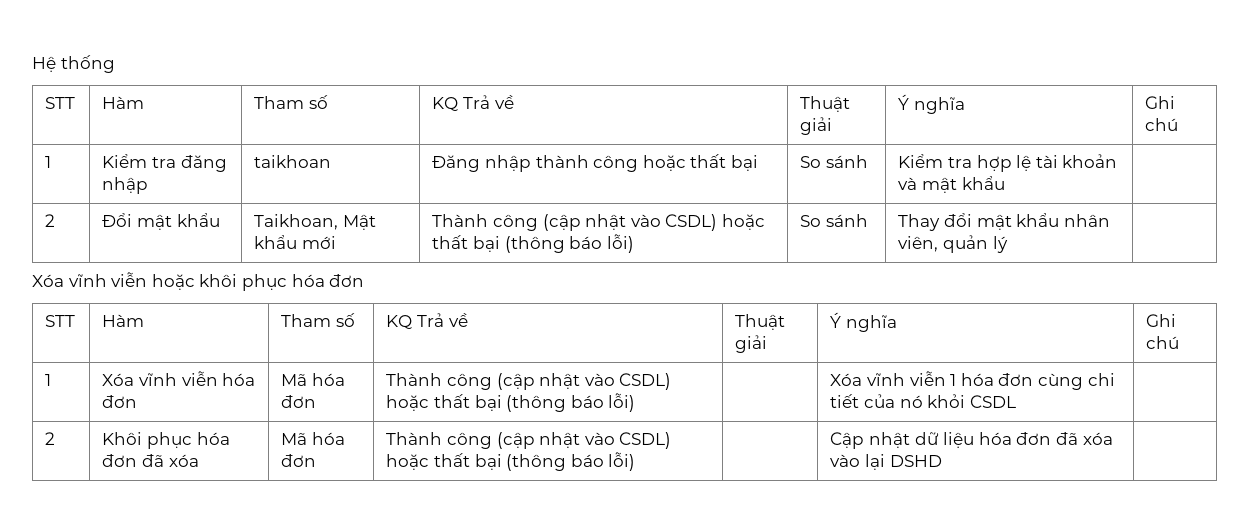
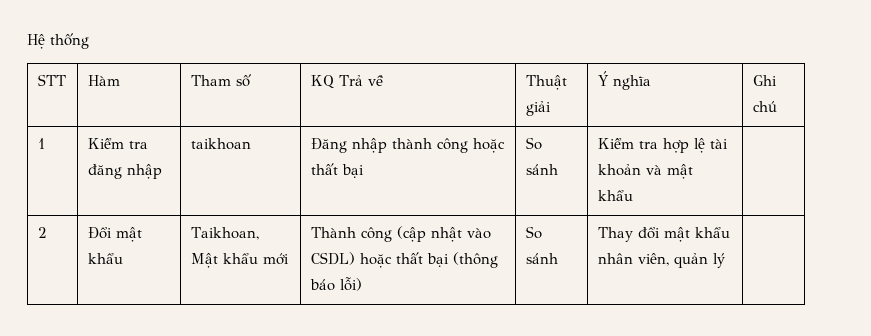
- Xóa vĩnh viễn hoặc khôi phục hóa đơn
- STT | Hàm | Tham số | KQ Trả về | Thuật giải | Ý nghĩa | Ghi chú
- 1 | Xóa vĩnh viễn hóa đơn | Mã hóa đơn | Thành công (cập nhật vào CSDL) hoặc thất bại (thông báo lỗi) | | Xóa vĩnh viễn 1 hóa đơn cùng chi tiết của nó khỏi CSDL |
- 2 | Khôi phục hóa đơn đã xóa | Mã hóa đơn | Thành công (cập nhật vào CSDL) hoặc thất bại (thông báo lỗi) | | Cập nhật dữ liệu hóa đơn đã xóa vào lại DSHD |

